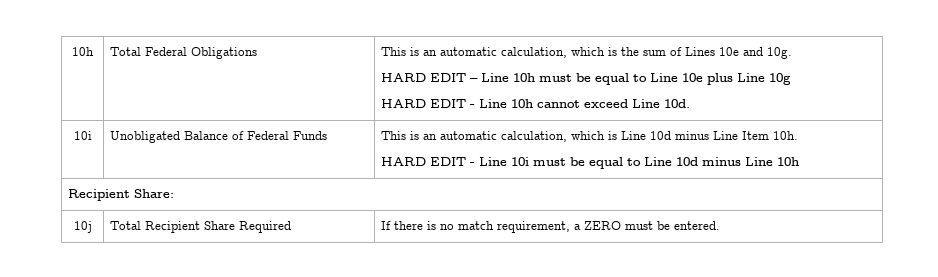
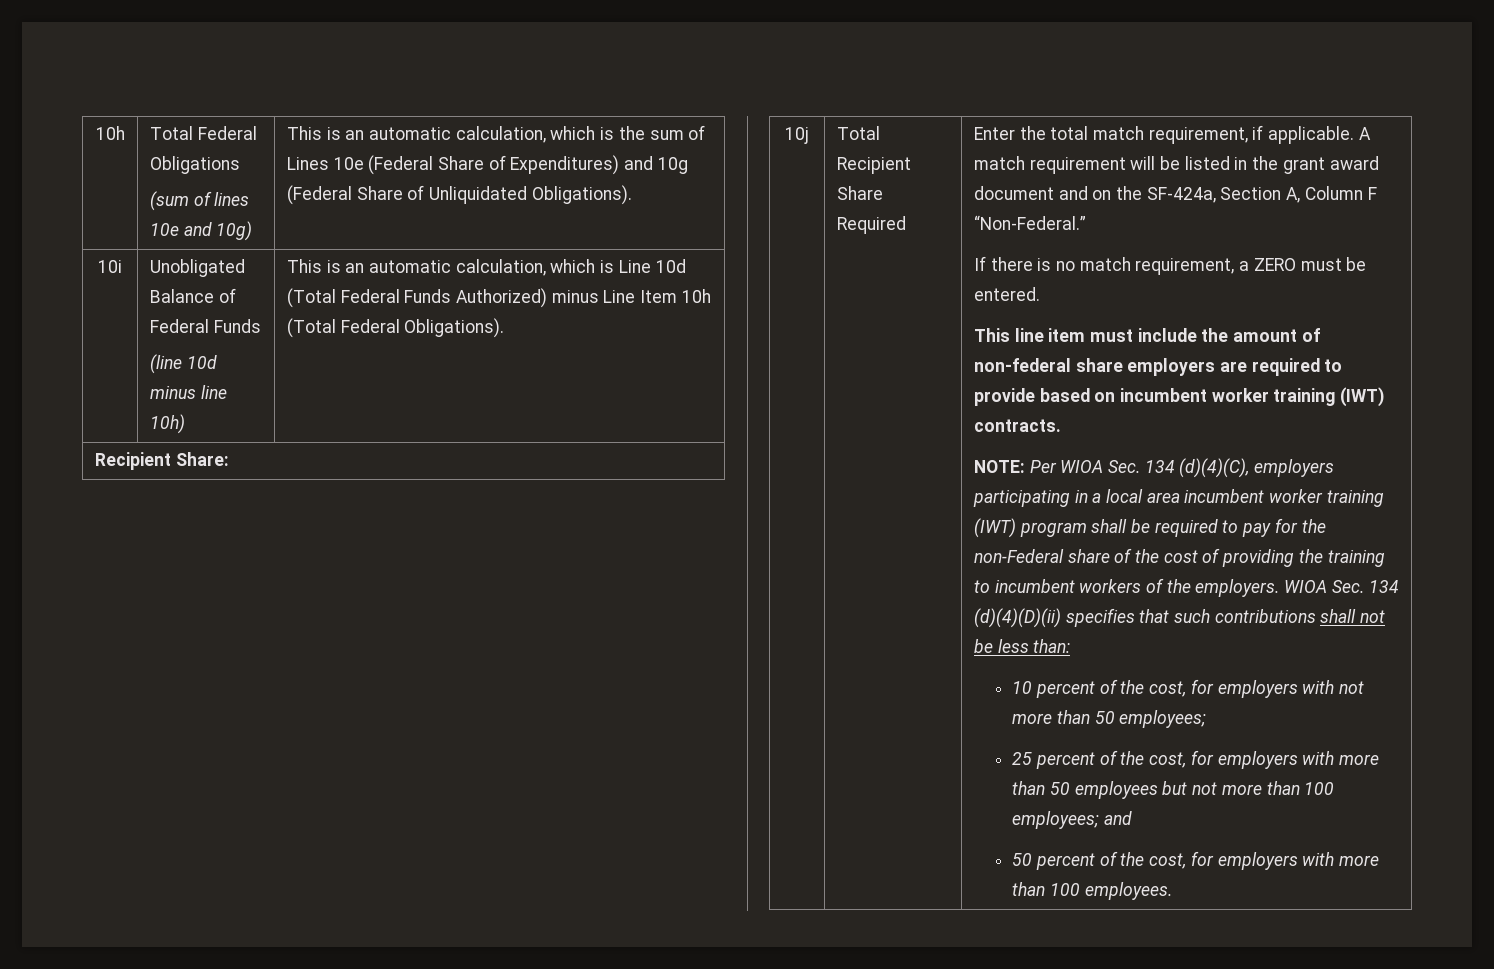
+ (sum of lines 10e and 10g)
- This is an automatic calculation, which is the sum of Lines 10e and 10g.
- HARD EDIT – Line 10h must be equal to Line 10e plus Line 10g
- HARD EDIT - Line 10h cannot exceed Line 10d.
+ This is an automatic calculation, which is the sum of Lines 10e (Federal Share of Expenditures) and 10g (Federal Share of Unliquidated Obligations).
- 10i | Unobligated Balance of Federal Funds | This is an automatic calculation, which is Line 10d minus Line Item 10h.
- HARD EDIT - Line 10i must be equal to Line 10d minus Line 10h
+ 10i | Unobligated Balance of Federal Funds
+ (line 10d minus line 10h) | This is an automatic calculation, which is Line 10d (Total Federal Funds Authorized) minus Line Item 10h (Total Federal Obligations).
+ Enter the total match requirement, if applicable. A match requirement will be listed in the grant award document and on the SF-424a, Section A, Column F “Non-Federal.”
+ This line item must include the amount of non-federal share employers are required to provide based on incumbent worker training (IWT) contracts.
+ NOTE: Per WIOA Sec. 134 (d)(4)(C), employers participating in a local area incumbent worker training (IWT) program shall be required to pay for the non-Federal share of the cost of providing the training to incumbent workers of the employers. WIOA Sec. 134 (d)(4)(D)(ii) specifies that such contributions shall not be less than:
+ 10 percent of the cost, for employers with not more than 50 employees;
+ 25 percent of the cost, for employers with more than 50 employees but not more than 100 employees; and
+ 50 percent of the cost, for employers with more than 100 employees.

